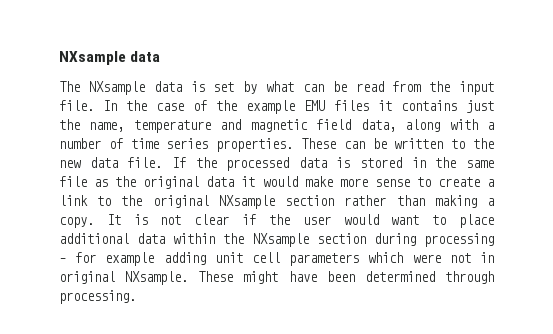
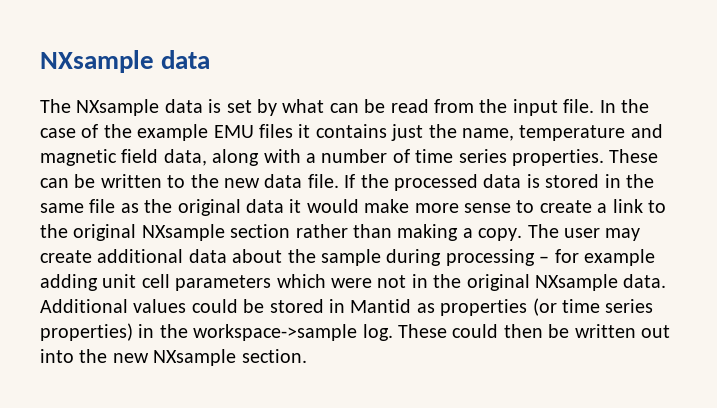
- It is not clear if the user would want to place additional data within the NXsample section during processing – for example adding unit cell parameters which were not in original NXsample. These might have been determined through processing.
+ The user may create additional data about the sample during processing – for example adding unit cell parameters which were not in the original NXsample data. Additional values could be stored in Mantid as properties (or time series properties) in the workspace->sample log. These could then be written out into the new NXsample section.

